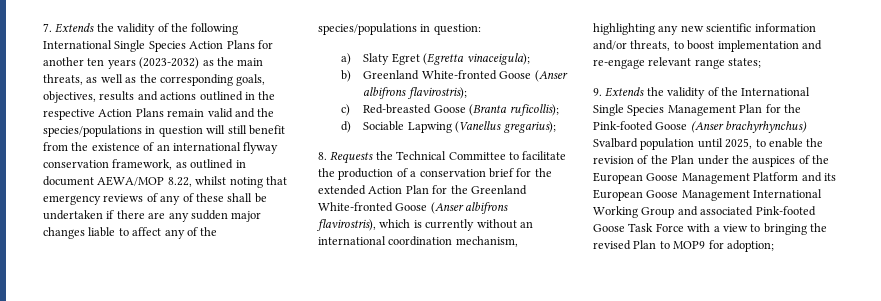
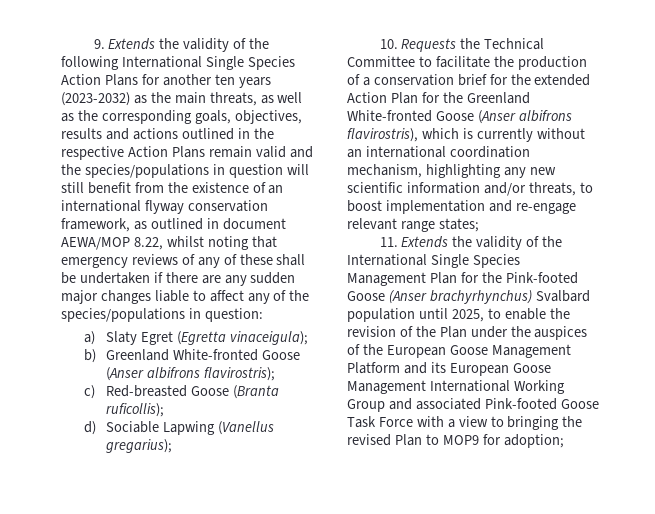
- 7. Extends the validity of the following International Single Species Action Plans for another ten years (2023-2032) as the main threats, as well as the corresponding goals, objectives, results and actions outlined in the respective Action Plans remain valid and the species/populations in question will still benefit from the existence of an international flyway conservation framework, as outlined in document AEWA/MOP 8.22, whilst noting that emergency reviews of any of these shall be undertaken if there are any sudden major changes liable to affect any of the species/populations in question:
+ 9. Extends the validity of the following International Single Species Action Plans for another ten years (2023-2032) as the main threats, as well as the corresponding goals, objectives, results and actions outlined in the respective Action Plans remain valid and the species/populations in question will still benefit from the existence of an international flyway conservation framework, as outlined in document AEWA/MOP 8.22, whilst noting that emergency reviews of any of these shall be undertaken if there are any sudden major changes liable to affect any of the species/populations in question:
- 8. Requests the Technical Committee to facilitate the production of a conservation brief for the extended Action Plan for the Greenland White-fronted Goose (Anser albifrons flavirostris), which is currently without an international coordination mechanism, highlighting any new scientific information and/or threats, to boost implementation and re-engage relevant range states;
+ 10. Requests the Technical Committee to facilitate the production of a conservation brief for the extended Action Plan for the Greenland White-fronted Goose (Anser albifrons flavirostris), which is currently without an international coordination mechanism, highlighting any new scientific information and/or threats, to boost implementation and re-engage relevant range states;
- 9. Extends the validity of the International Single Species Management Plan for the Pink-footed Goose (Anser brachyrhynchus) Svalbard population until 2025, to enable the revision of the Plan under the auspices of the European Goose Management Platform and its European Goose Management International Working Group and associated Pink-footed Goose Task Force with a view to bringing the revised Plan to MOP9 for adoption;
+ 11. Extends the validity of the International Single Species Management Plan for the Pink-footed Goose (Anser brachyrhynchus) Svalbard population until 2025, to enable the revision of the Plan under the auspices of the European Goose Management Platform and its European Goose Management International Working Group and associated Pink-footed Goose Task Force with a view to bringing the revised Plan to MOP9 for adoption;

